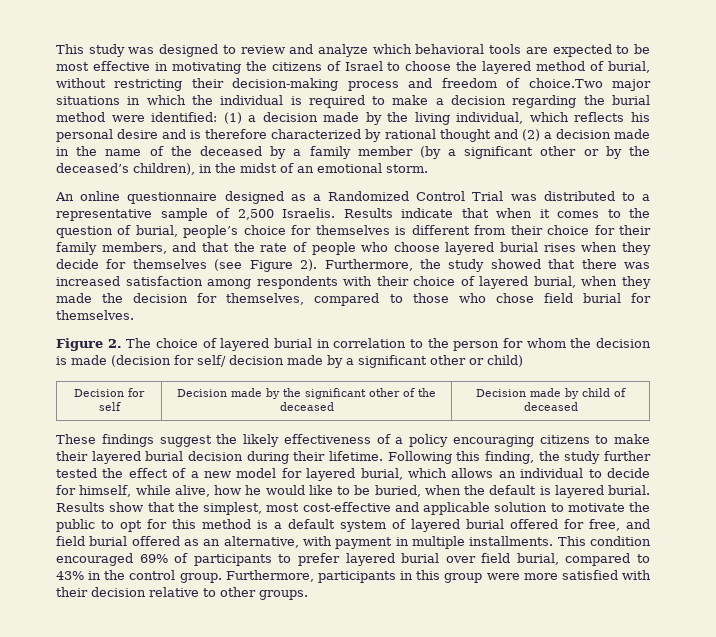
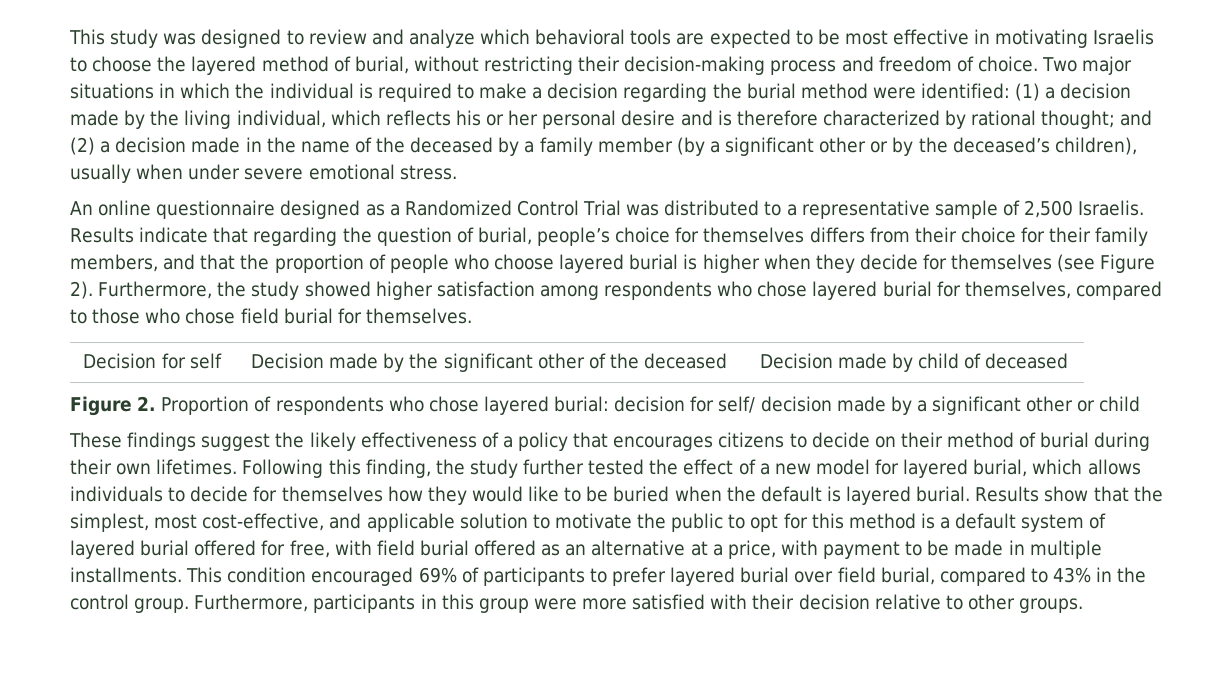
- This study was designed to review and analyze which behavioral tools are expected to be most effective in motivating the citizens of Israel to choose the layered method of burial, without restricting their decision-making process and freedom of choice.Two major situations in which the individual is required to make a decision regarding the burial method were identified:
+ This study was designed to review and analyze which behavioral tools are expected to be most effective in motivating Israelis to choose the layered method of burial, without restricting their decision-making process and freedom of choice. Two major situations in which the individual is required to make a decision regarding the burial method were identified:
- (1) a decision made by the living individual, which reflects his personal desire and is therefore characterized by rational thought and (2) a decision made in the name of the deceased by a family member (by a significant other or by the deceased’s children), in the midst of an emotional storm.
+ (1) a decision made by the living individual, which reflects his or her personal desire and is therefore characterized by rational thought; and (2) a decision made in the name of the deceased by a family member (by a significant other or by the deceased’s children), usually when under severe emotional stress.
- Results indicate that when it comes to the question of burial, people’s choice for themselves is different from their choice for their family members, and that the rate of people who choose layered burial rises when they decide for themselves (see Figure 2).
+ Results indicate that regarding the question of burial, people’s choice for themselves differs from their choice for their family members, and that the proportion of people who choose layered burial is higher when they decide for themselves (see Figure 2).
- Furthermore, the study showed that there was increased satisfaction among respondents with their choice of layered burial, when they made the decision for themselves, compared to those who chose field burial for themselves.
+ Furthermore, the study showed higher satisfaction among respondents who chose layered burial for themselves, compared to those who chose field burial for themselves.
- Figure 2. The choice of layered burial in correlation to the person for whom the decision is made (decision for self/ decision made by a significant other or child)
+ Figure 2. Proportion of respondents who chose layered burial: decision for self/ decision made by a significant other or child
- These findings suggest the likely effectiveness of a policy encouraging citizens to make their layered burial decision during their lifetime.
+ These findings suggest the likely effectiveness of a policy that encourages citizens to decide on their method of burial during their own lifetimes.
- Following this finding, the study further tested the effect of a new model for layered burial, which allows an individual to decide for himself, while alive, how he would like to be buried, when the default is layered burial.
+ Following this finding, the study further tested the effect of a new model for layered burial, which allows individuals to decide for themselves how they would like to be buried when the default is layered burial.
- Results show that the simplest, most cost-effective and applicable solution to motivate the public to opt for this method is a default system of layered burial offered for free, and field burial offered as an alternative, with payment in multiple installments.
+ Results show that the simplest, most cost-effective, and applicable solution to motivate the public to opt for this method is a default system of layered burial offered for free, with field burial offered as an alternative at a price, with payment to be made in multiple installments.

